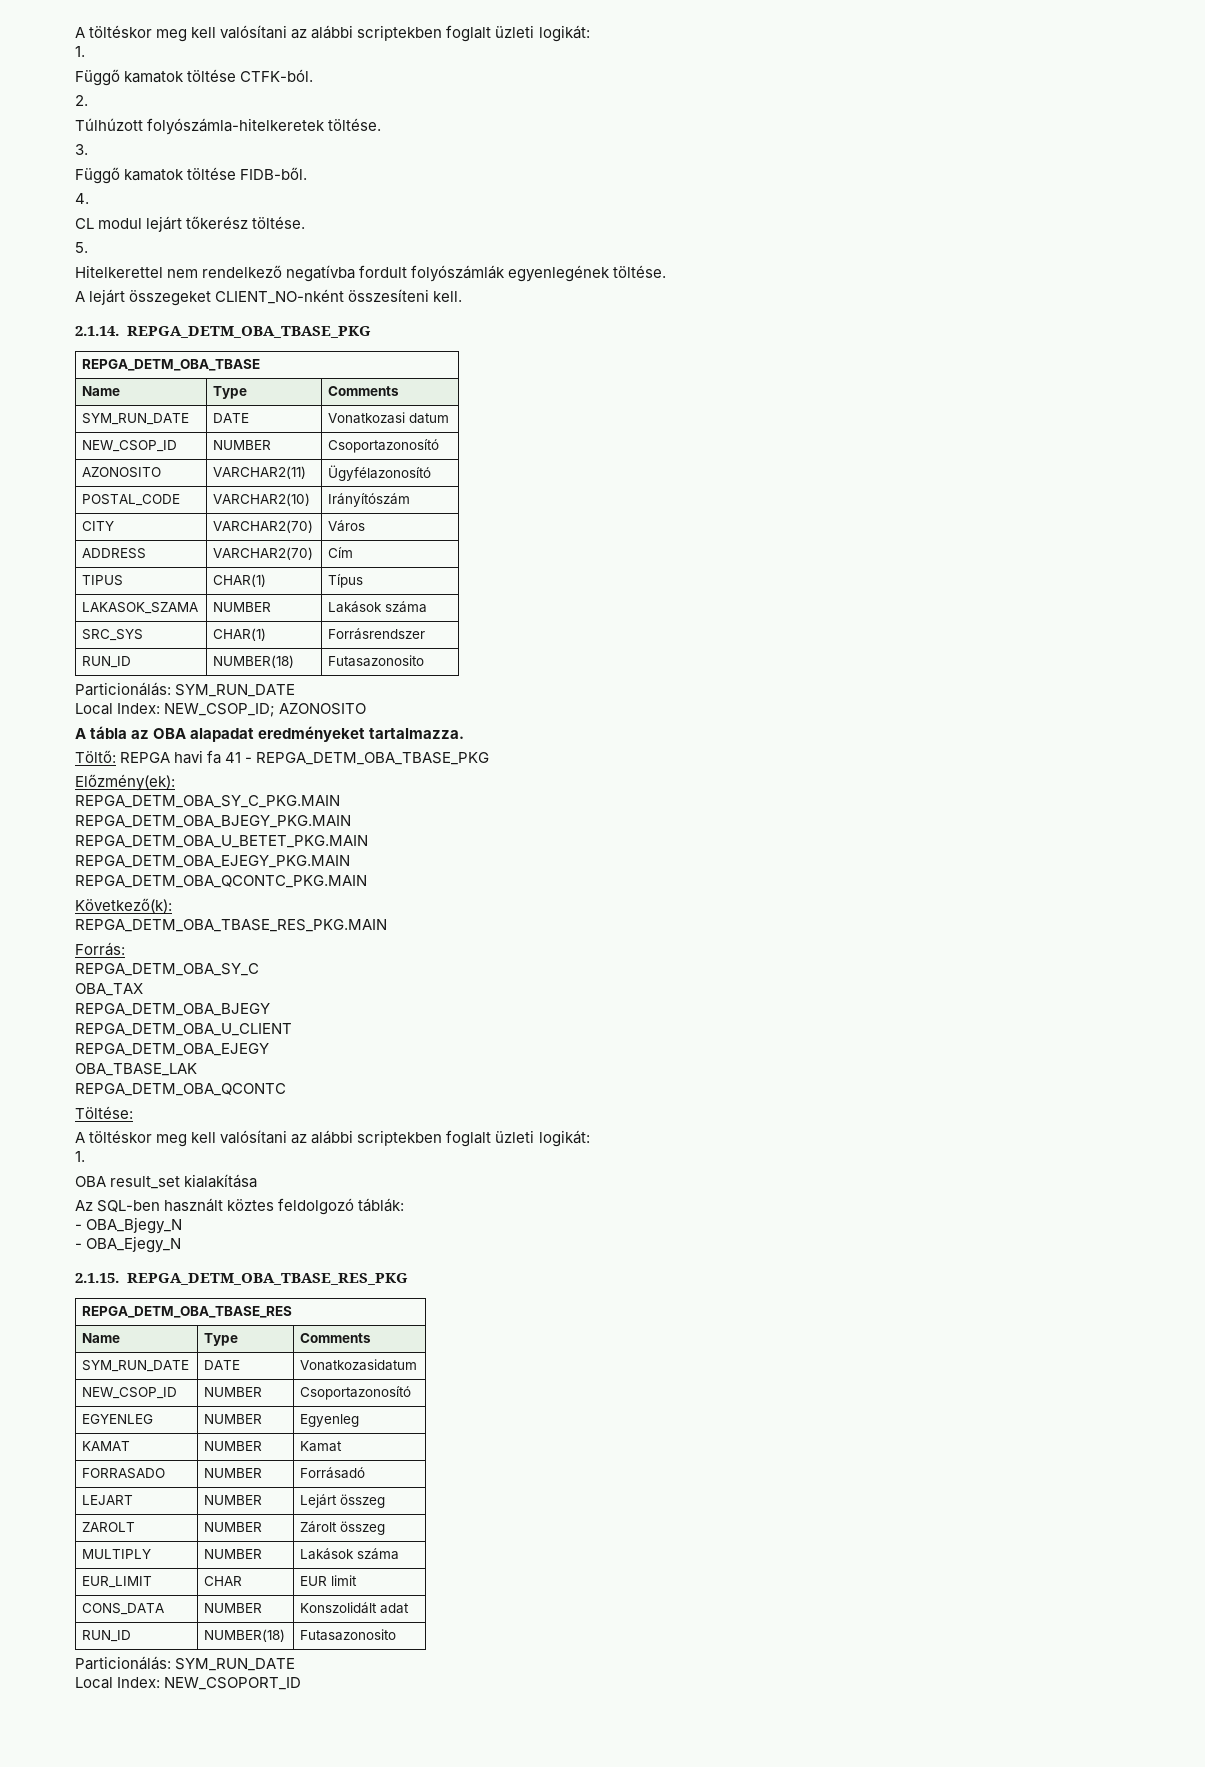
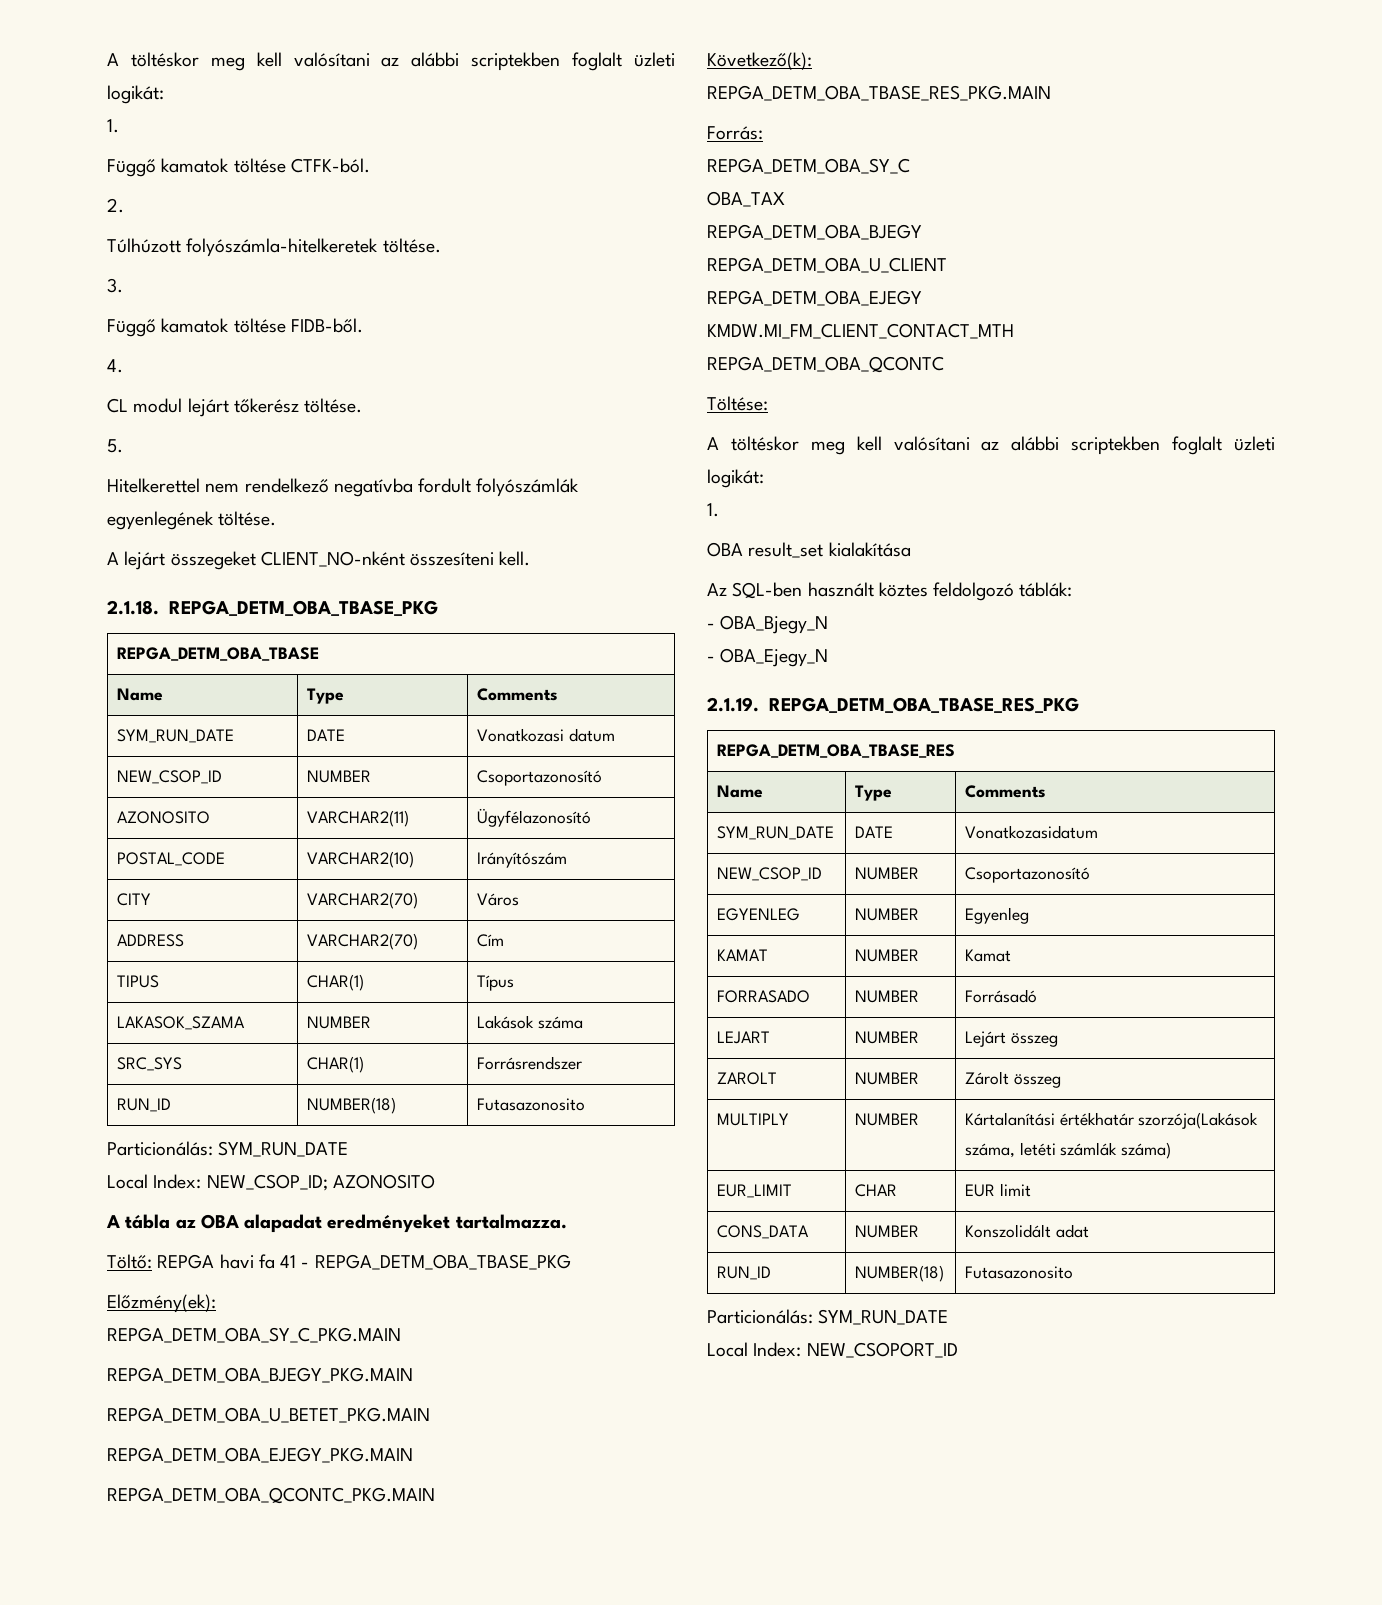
- 2.1.14. REPGA_DETM_OBA_TBASE_PKG
+ 2.1.18. REPGA_DETM_OBA_TBASE_PKG
- OBA_TBASE_LAK
+ KMDW.MI_FM_CLIENT_CONTACT_MTH
- 2.1.15. REPGA_DETM_OBA_TBASE_RES_PKG
+ 2.1.19. REPGA_DETM_OBA_TBASE_RES_PKG
- MULTIPLY | NUMBER | Lakások száma
+ MULTIPLY | NUMBER | Kártalanítási értékhatár szorzója(Lakások száma, letéti számlák száma)

